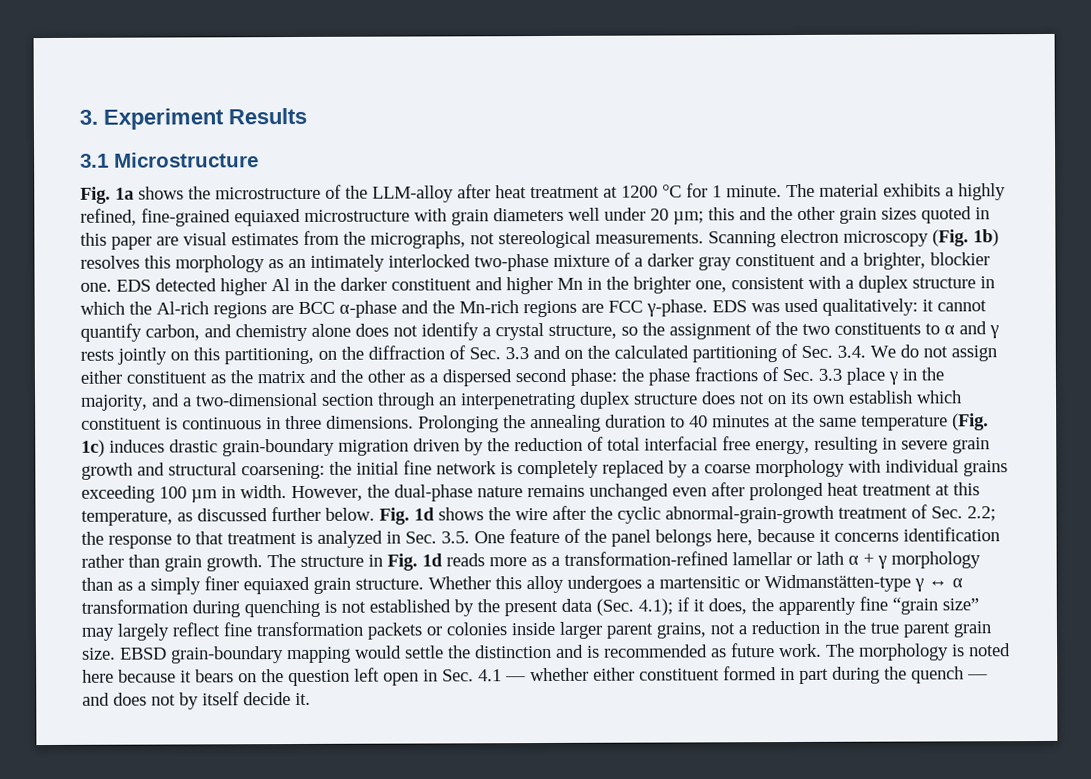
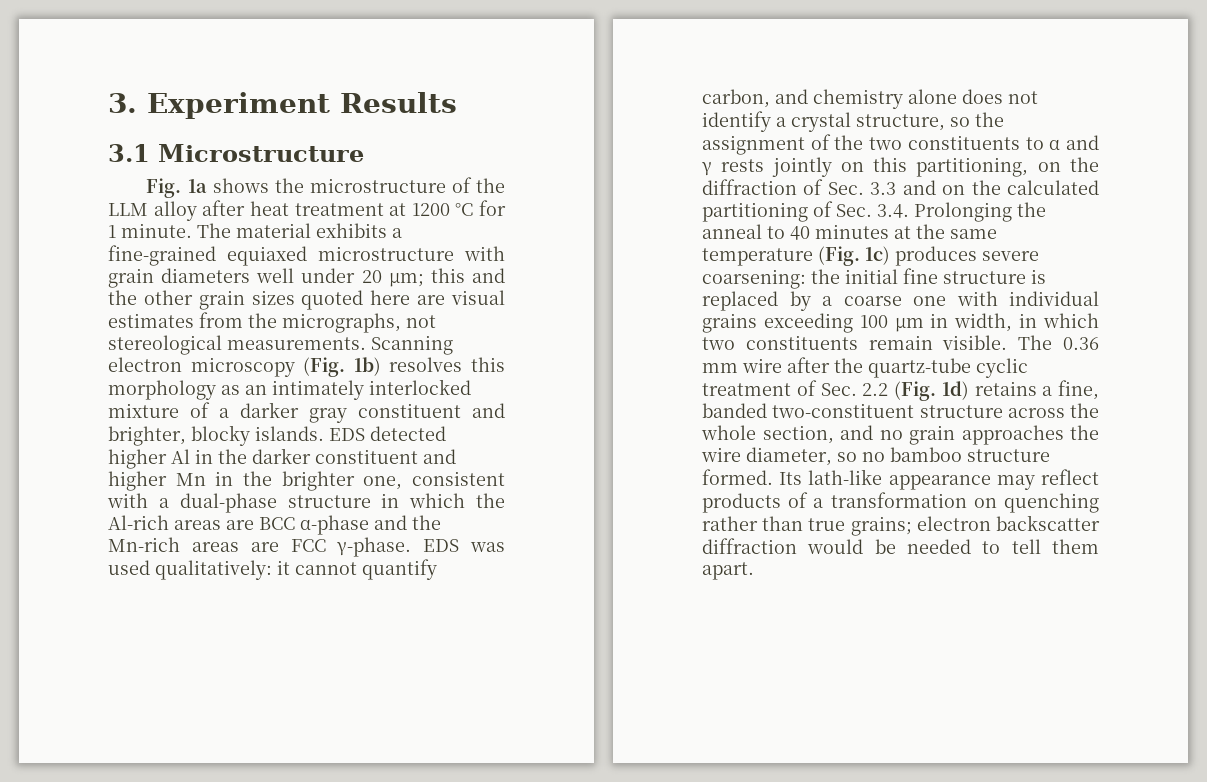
- Fig. 1a shows the microstructure of the LLM-alloy after heat treatment at 1200 °C for 1 minute.
+ Fig. 1a shows the microstructure of the LLM alloy after heat treatment at 1200 °C for 1 minute.
- The material exhibits a highly refined, fine-grained equiaxed microstructure with grain diameters well under 20 µm; this and the other grain sizes quoted in this paper are visual estimates from the micrographs, not stereological measurements.
+ The material exhibits a fine-grained equiaxed microstructure with grain diameters well under 20 µm; this and the other grain sizes quoted here are visual estimates from the micrographs, not stereological measurements.
- Scanning electron microscopy (Fig. 1b) resolves this morphology as an intimately interlocked two-phase mixture of a darker gray constituent and a brighter, blockier one.
+ Scanning electron microscopy (Fig. 1b) resolves this morphology as an intimately interlocked mixture of a darker gray constituent and brighter, blocky islands.
- EDS detected higher Al in the darker constituent and higher Mn in the brighter one, consistent with a duplex structure in which the Al-rich regions are BCC α-phase and the Mn-rich regions are FCC γ-phase.
+ EDS detected higher Al in the darker constituent and higher Mn in the brighter one, consistent with a dual-phase structure in which the Al-rich areas are BCC α-phase and the Mn-rich areas are FCC γ-phase.
- it cannot quantify carbon, and chemistry alone does not identify a crystal structure, so the assignment of the two constituents to α and γ rests jointly on this partitioning, on the diffraction of Sec. 3.3 and on the calculated partitioning of Sec. 3.4. We do not assign either constituent as the matrix and the other as a dispersed second phase: the phase fractions of Sec. 3.3 place γ in the majority, and a two-dimensional section through an interpenetrating duplex structure does not on its own establish which constituent is continuous in three dimensions. Prolonging the annealing duration to 40 minutes at the same temperature (Fig. 1c) induces drastic grain-boundary migration driven by the reduction of total interfacial free energy, resulting in severe grain growth and structural coarsening:
+ it cannot quantify carbon, and chemistry alone does not identify a crystal structure, so the assignment of the two constituents to α and γ rests jointly on this partitioning, on the diffraction of Sec. 3.3 and on the calculated partitioning of Sec. 3.4. Prolonging the anneal to 40 minutes at the same temperature (Fig. 1c) produces severe coarsening:
- the initial fine network is completely replaced by a coarse morphology with individual grains exceeding 100 µm in width. However, the dual-phase nature remains unchanged even after prolonged heat treatment at this temperature, as discussed further below. Fig. 1d shows the wire after the cyclic abnormal-grain-growth treatment of Sec. 2.2; the response to that treatment is analyzed in Sec. 3.5. One feature of the panel belongs here, because it concerns identification rather than grain growth. The structure in Fig. 1d reads more as a transformation-refined lamellar or lath α + γ morphology than as a simply finer equiaxed grain structure. Whether this alloy undergoes a martensitic or Widmanstätten-type γ ↔ α transformation during quenching is not established by the present data (Sec. 4.1); if it does, the apparently fine “grain size” may largely reflect fine transformation packets or colonies inside larger parent grains, not a reduction in the true parent grain size. EBSD grain-boundary mapping would settle the distinction and is recommended as future work. The morphology is noted here because it bears on the question left open in Sec. 4.1 — whether either constituent formed in part during the quench — and does not by itself decide it.
+ the initial fine structure is replaced by a coarse one with individual grains exceeding 100 µm in width, in which two constituents remain visible. The 0.36 mm wire after the quartz-tube cyclic treatment of Sec. 2.2 (Fig. 1d) retains a fine, banded two-constituent structure across the whole section, and no grain approaches the wire diameter, so no bamboo structure formed. Its lath-like appearance may reflect products of a transformation on quenching rather than true grains; electron backscatter diffraction would be needed to tell them apart.

